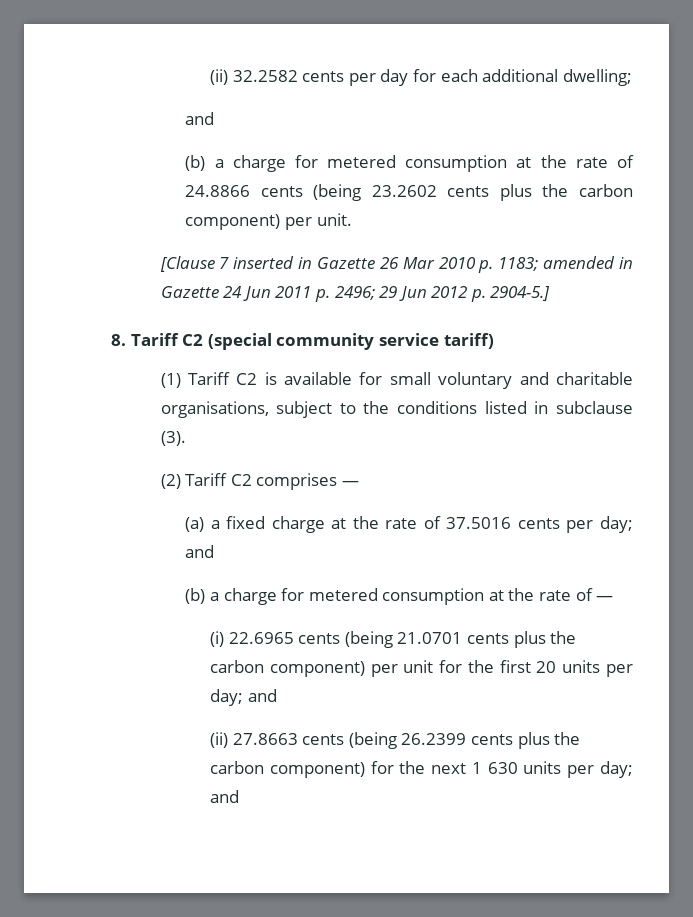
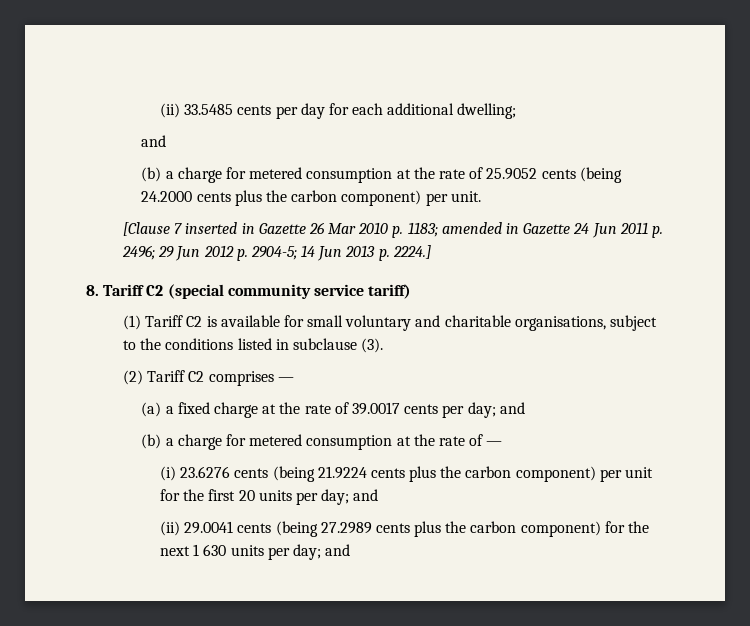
- (ii) 32.2582 cents per day for each additional dwelling;
+ (ii) 33.5485 cents per day for each additional dwelling;
- (b) a charge for metered consumption at the rate of 24.8866 cents (being 23.2602 cents plus the carbon component) per unit.
+ (b) a charge for metered consumption at the rate of 25.9052 cents (being 24.2000 cents plus the carbon component) per unit.
- [Clause 7 inserted in Gazette 26 Mar 2010 p. 1183; amended in Gazette 24 Jun 2011 p. 2496; 29 Jun 2012 p. 2904-5.]
+ [Clause 7 inserted in Gazette 26 Mar 2010 p. 1183; amended in Gazette 24 Jun 2011 p. 2496; 29 Jun 2012 p. 2904-5; 14 Jun 2013 p. 2224.]
- (a) a fixed charge at the rate of 37.5016 cents per day; and
+ (a) a fixed charge at the rate of 39.0017 cents per day; and
- (i) 22.6965 cents (being 21.0701 cents plus the carbon component) per unit for the first 20 units per day; and
+ (i) 23.6276 cents (being 21.9224 cents plus the carbon component) per unit for the first 20 units per day; and
- (ii) 27.8663 cents (being 26.2399 cents plus the carbon component) for the next 1 630 units per day; and
+ (ii) 29.0041 cents (being 27.2989 cents plus the carbon component) for the next 1 630 units per day; and

